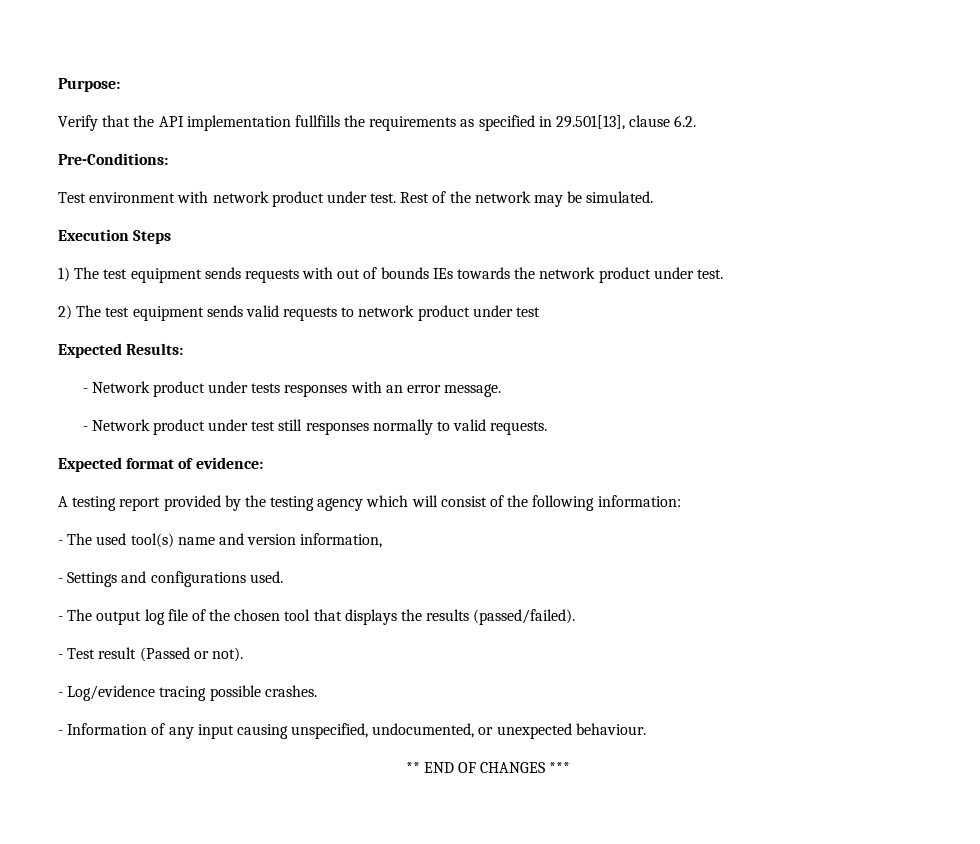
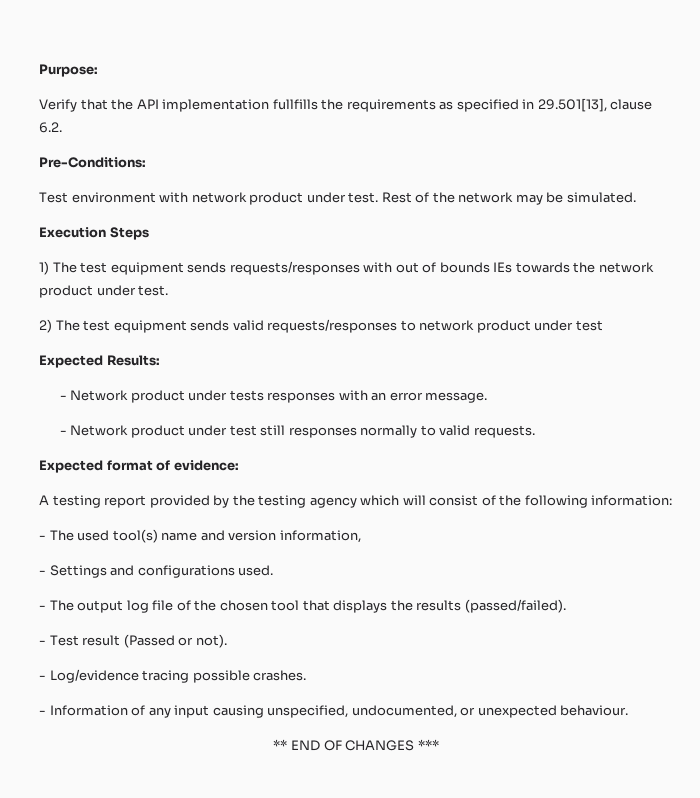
- 1) The test equipment sends requests with out of bounds IEs towards the network product under test.
+ 1) The test equipment sends requests/responses with out of bounds IEs towards the network product under test.
- 2) The test equipment sends valid requests to network product under test
+ 2) The test equipment sends valid requests/responses to network product under test

